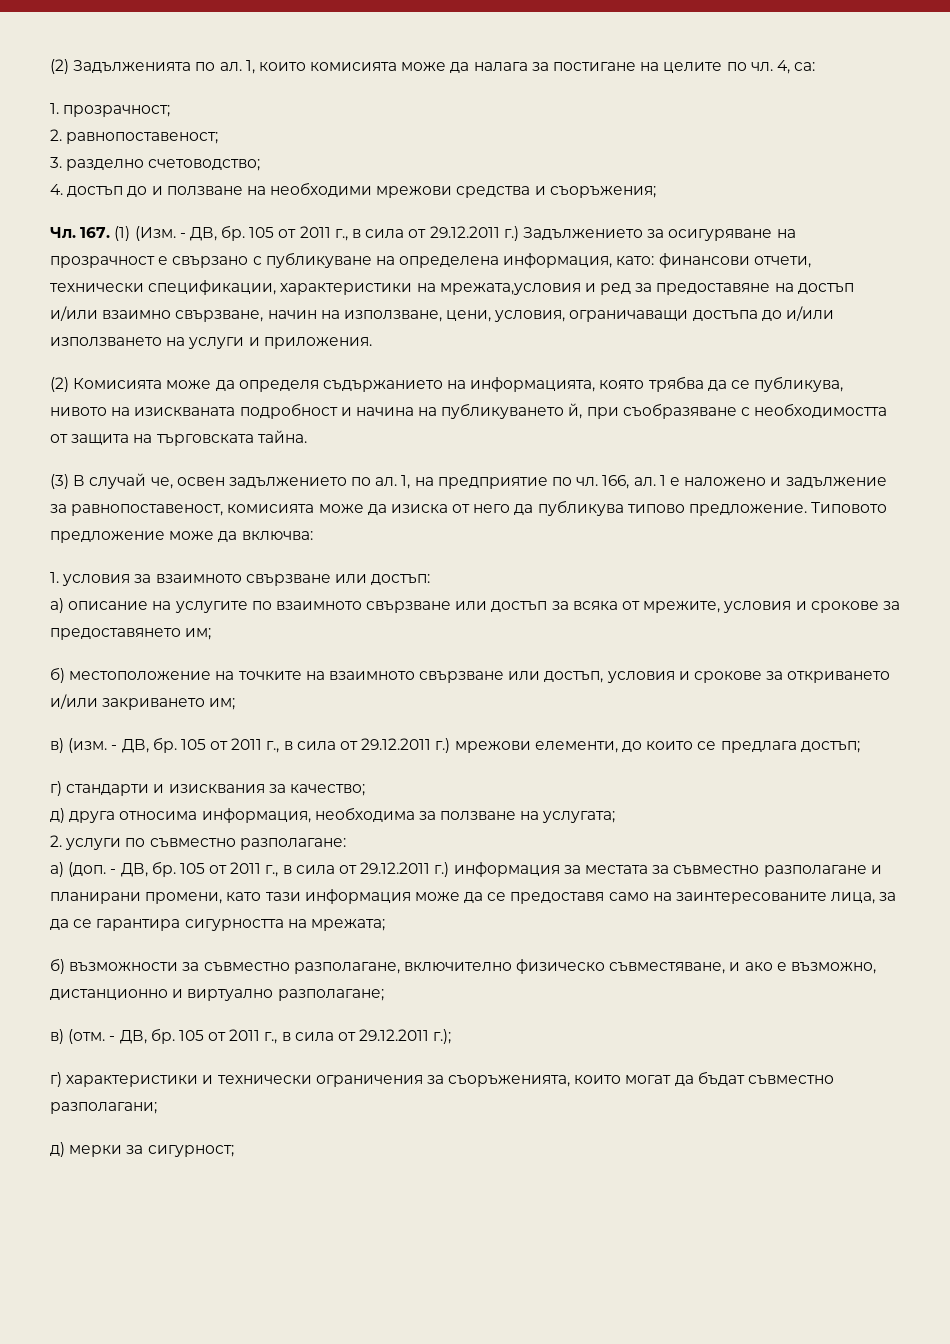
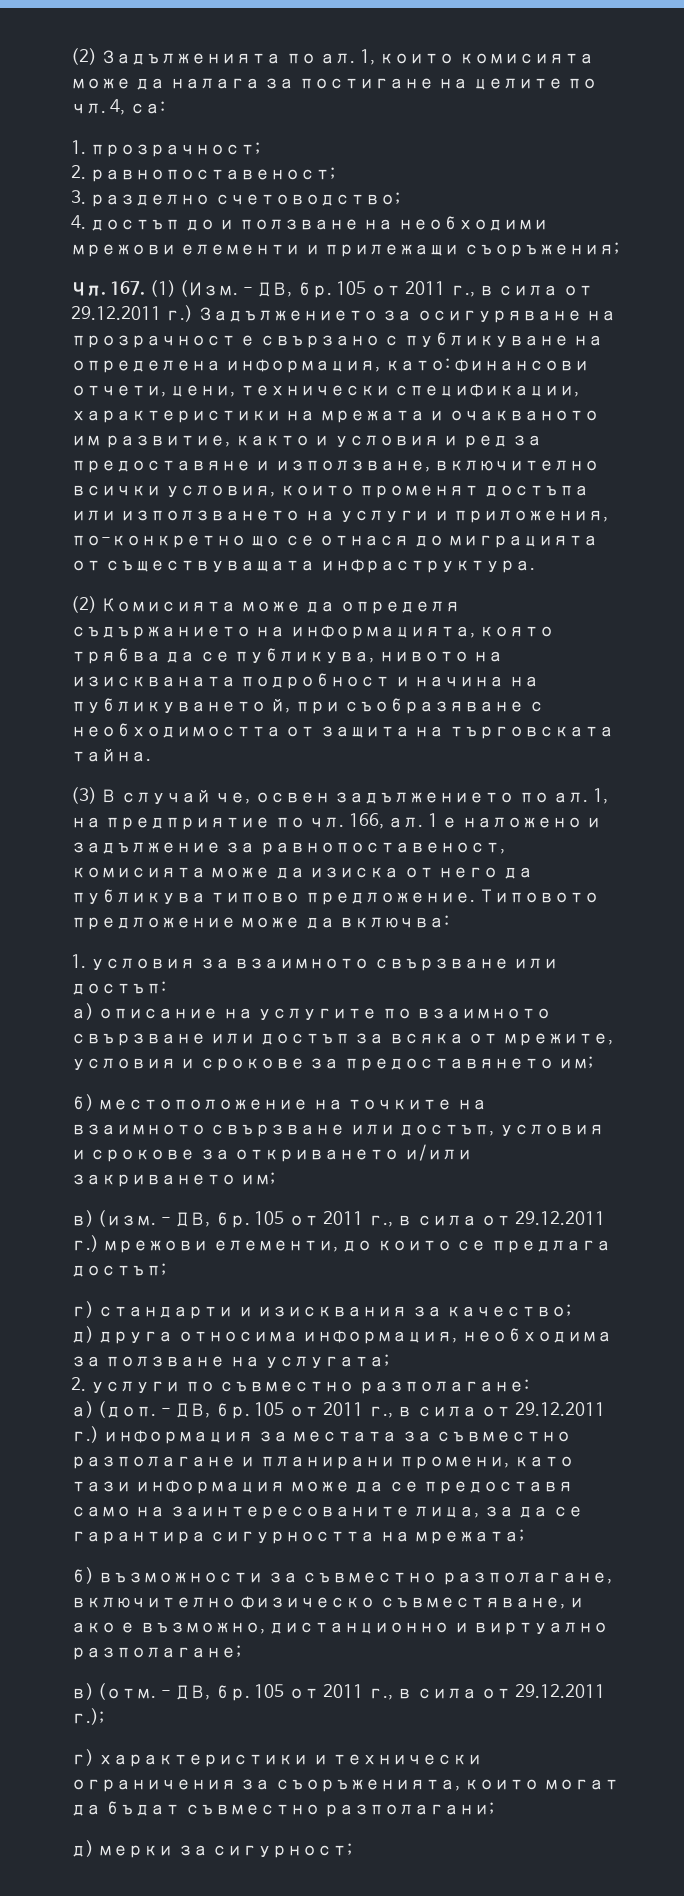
- 4. достъп до и ползване на необходими мрежови средства и съоръжения;
+ 4. достъп до и ползване на необходими мрежови елементи и прилежащи съоръжения;
- 105 от 2011 г., в сила от 29.12.2011 г.) Задължението за осигуряване на прозрачност е свързано с публикуване на определена информация, като: финансови отчети, технически спецификации, характеристики на мрежата,условия и ред за предоставяне на достъп и/или взаимно свързване, начин на използване, цени, условия, ограничаващи достъпа до и/или използването на услуги и приложения.
+ 105 от 2011 г., в сила от 29.12.2011 г.) Задължението за осигуряване на прозрачност е свързано с публикуване на определена информация, като: финансови отчети, цени, технически спецификации, характеристики на мрежата и очакваното им развитие, както и условия и ред за предоставяне и използване, включително всички условия, които променят достъпа или използването на услуги и приложения, по-конкретно що се отнася до миграцията от съществуващата инфраструктура.

